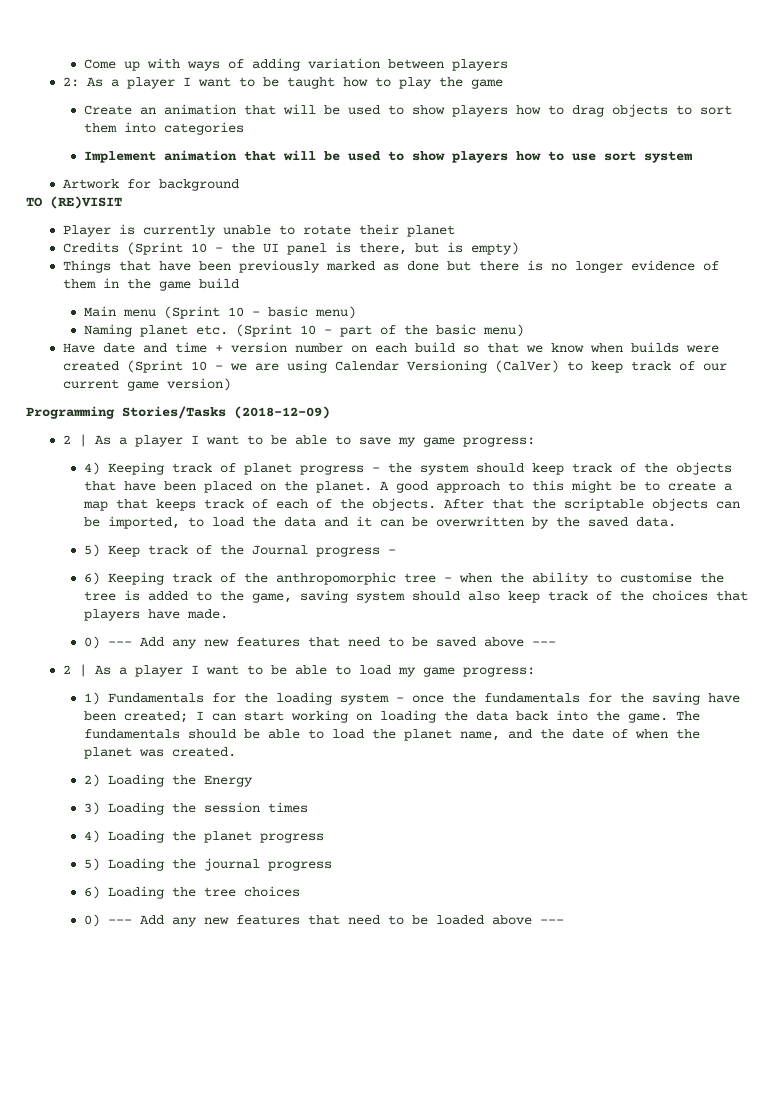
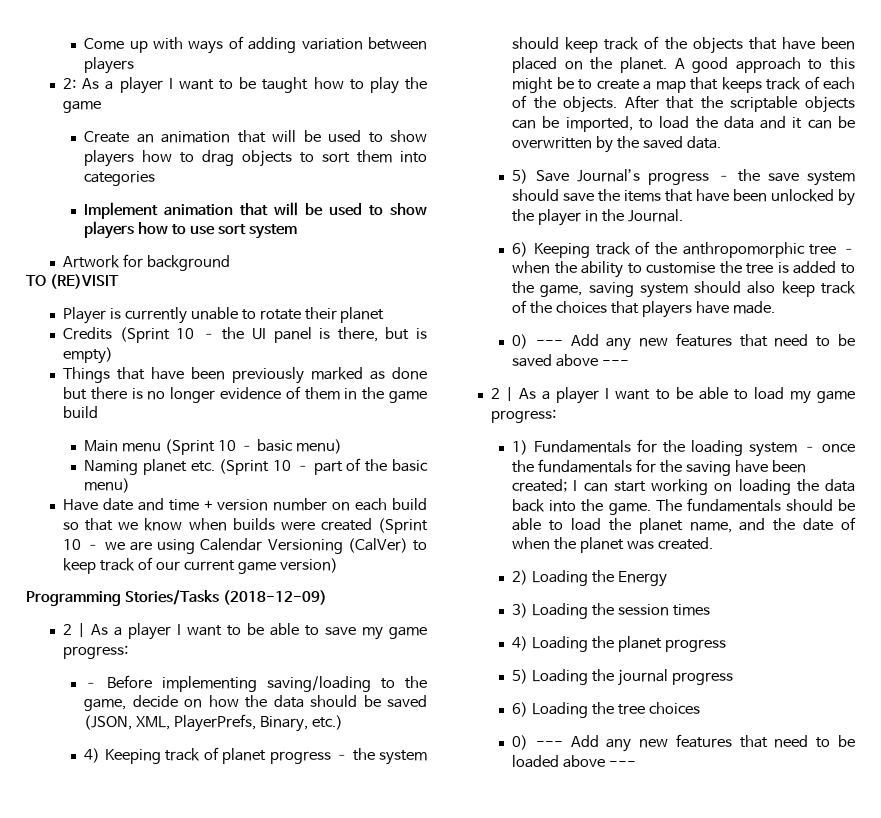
+ – Before implementing saving/loading to the game, decide on how the data should be saved (JSON, XML, PlayerPrefs, Binary, etc.)
- 5) Keep track of the Journal progress -
+ 5) Save Journal’s progress – the save system should save the items that have been unlocked by the player in the Journal.

